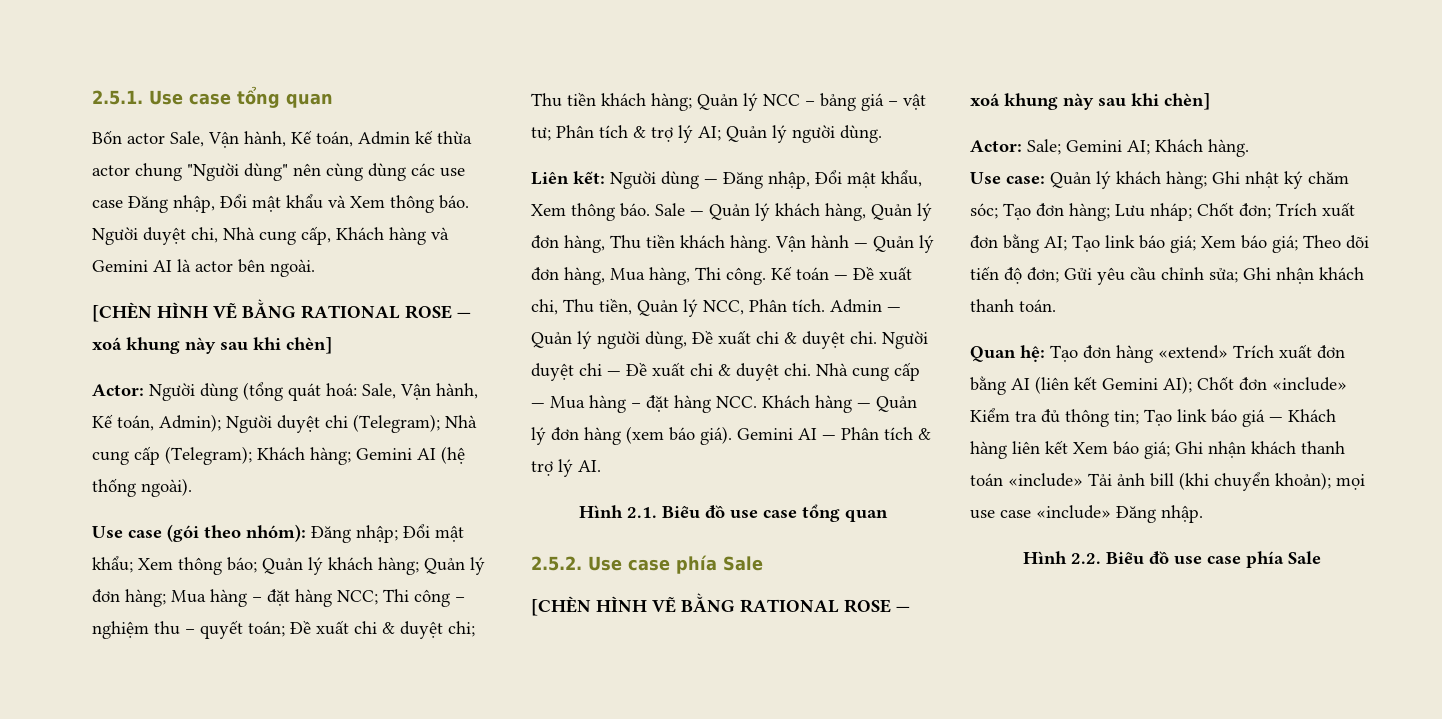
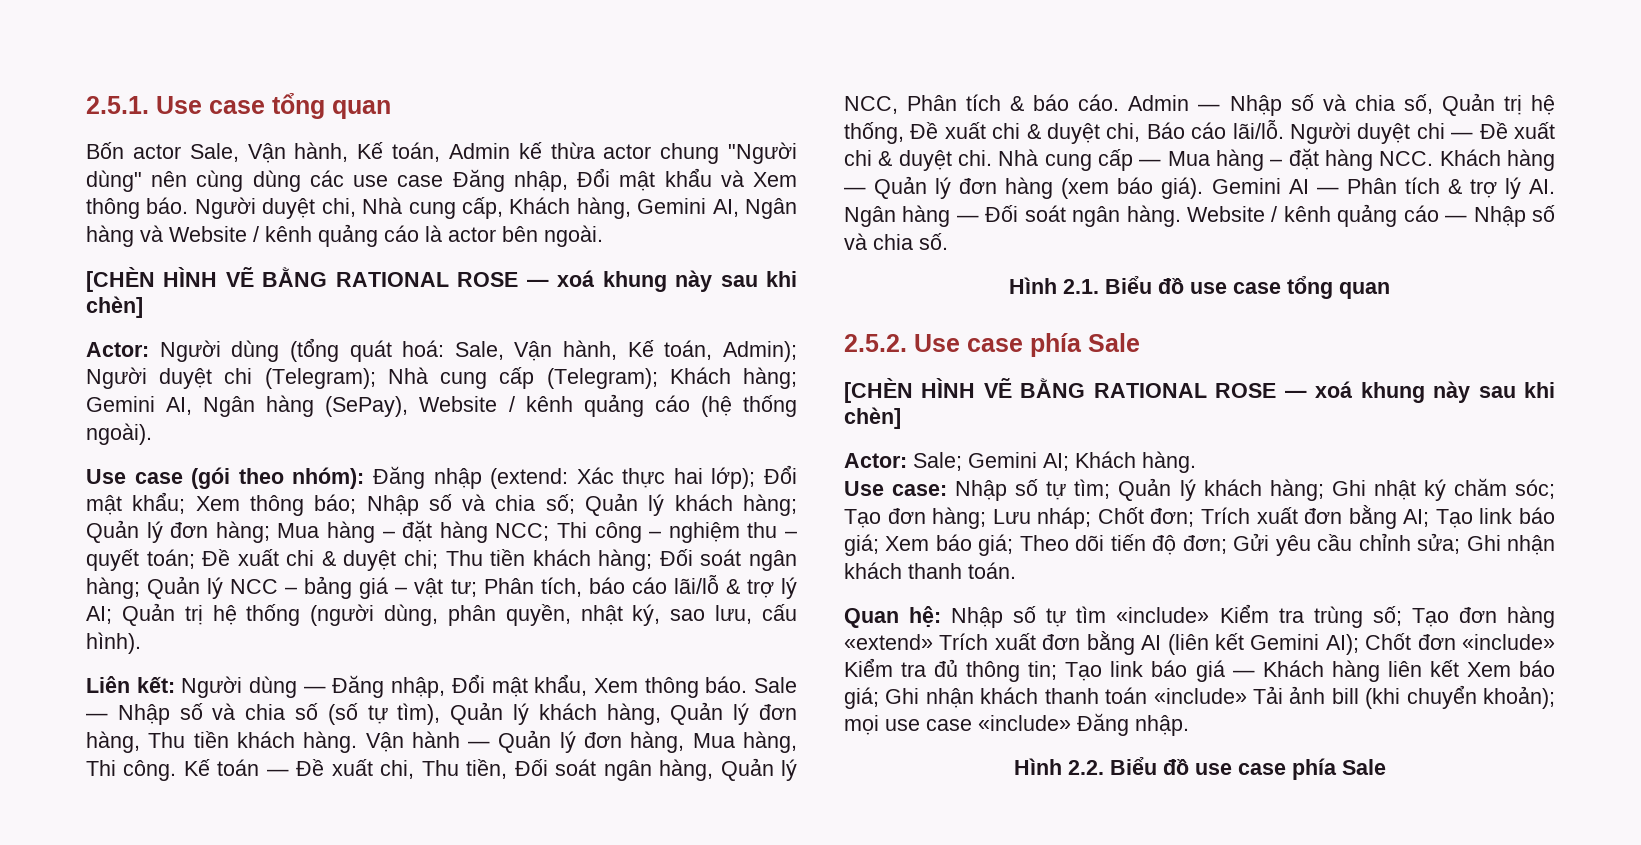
- Người duyệt chi, Nhà cung cấp, Khách hàng và Gemini AI là actor bên ngoài.
+ Người duyệt chi, Nhà cung cấp, Khách hàng, Gemini AI, Ngân hàng và Website / kênh quảng cáo là actor bên ngoài.
- Actor: Người dùng (tổng quát hoá: Sale, Vận hành, Kế toán, Admin); Người duyệt chi (Telegram); Nhà cung cấp (Telegram); Khách hàng; Gemini AI (hệ thống ngoài).
+ Actor: Người dùng (tổng quát hoá: Sale, Vận hành, Kế toán, Admin); Người duyệt chi (Telegram); Nhà cung cấp (Telegram); Khách hàng; Gemini AI, Ngân hàng (SePay), Website / kênh quảng cáo (hệ thống ngoài).
- Use case (gói theo nhóm): Đăng nhập; Đổi mật khẩu; Xem thông báo; Quản lý khách hàng; Quản lý đơn hàng; Mua hàng – đặt hàng NCC; Thi công – nghiệm thu – quyết toán; Đề xuất chi & duyệt chi; Thu tiền khách hàng; Quản lý NCC – bảng giá – vật tư; Phân tích & trợ lý AI; Quản lý người dùng.
+ Use case (gói theo nhóm): Đăng nhập (extend: Xác thực hai lớp); Đổi mật khẩu; Xem thông báo; Nhập số và chia số; Quản lý khách hàng; Quản lý đơn hàng; Mua hàng – đặt hàng NCC; Thi công – nghiệm thu – quyết toán; Đề xuất chi & duyệt chi; Thu tiền khách hàng; Đối soát ngân hàng; Quản lý NCC – bảng giá – vật tư; Phân tích, báo cáo lãi/lỗ & trợ lý AI; Quản trị hệ thống (người dùng, phân quyền, nhật ký, sao lưu, cấu hình).
- Sale — Quản lý khách hàng, Quản lý đơn hàng, Thu tiền khách hàng.
+ Sale — Nhập số và chia số (số tự tìm), Quản lý khách hàng, Quản lý đơn hàng, Thu tiền khách hàng.
- Kế toán — Đề xuất chi, Thu tiền, Quản lý NCC, Phân tích. Admin — Quản lý người dùng, Đề xuất chi & duyệt chi.
+ Kế toán — Đề xuất chi, Thu tiền, Đối soát ngân hàng, Quản lý NCC, Phân tích & báo cáo. Admin — Nhập số và chia số, Quản trị hệ thống, Đề xuất chi & duyệt chi, Báo cáo lãi/lỗ.
- Gemini AI — Phân tích & trợ lý AI.
+ Gemini AI — Phân tích & trợ lý AI. Ngân hàng — Đối soát ngân hàng. Website / kênh quảng cáo — Nhập số và chia số.
- Use case: Quản lý khách hàng; Ghi nhật ký chăm sóc; Tạo đơn hàng; Lưu nháp; Chốt đơn; Trích xuất đơn bằng AI; Tạo link báo giá; Xem báo giá; Theo dõi tiến độ đơn; Gửi yêu cầu chỉnh sửa; Ghi nhận khách thanh toán.
+ Use case: Nhập số tự tìm; Quản lý khách hàng; Ghi nhật ký chăm sóc; Tạo đơn hàng; Lưu nháp; Chốt đơn; Trích xuất đơn bằng AI; Tạo link báo giá; Xem báo giá; Theo dõi tiến độ đơn; Gửi yêu cầu chỉnh sửa; Ghi nhận khách thanh toán.
- Quan hệ: Tạo đơn hàng «extend» Trích xuất đơn bằng AI (liên kết Gemini AI); Chốt đơn «include» Kiểm tra đủ thông tin; Tạo link báo giá — Khách hàng liên kết Xem báo giá; Ghi nhận khách thanh toán «include» Tải ảnh bill (khi chuyển khoản); mọi use case «include» Đăng nhập.
+ Quan hệ: Nhập số tự tìm «include» Kiểm tra trùng số; Tạo đơn hàng «extend» Trích xuất đơn bằng AI (liên kết Gemini AI); Chốt đơn «include» Kiểm tra đủ thông tin; Tạo link báo giá — Khách hàng liên kết Xem báo giá; Ghi nhận khách thanh toán «include» Tải ảnh bill (khi chuyển khoản); mọi use case «include» Đăng nhập.

